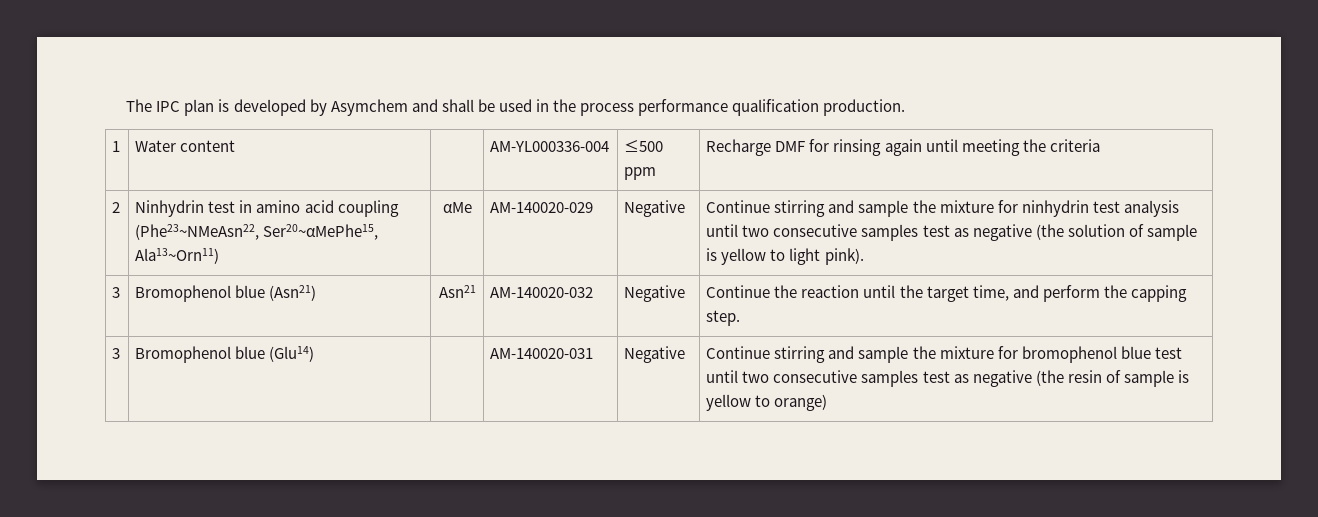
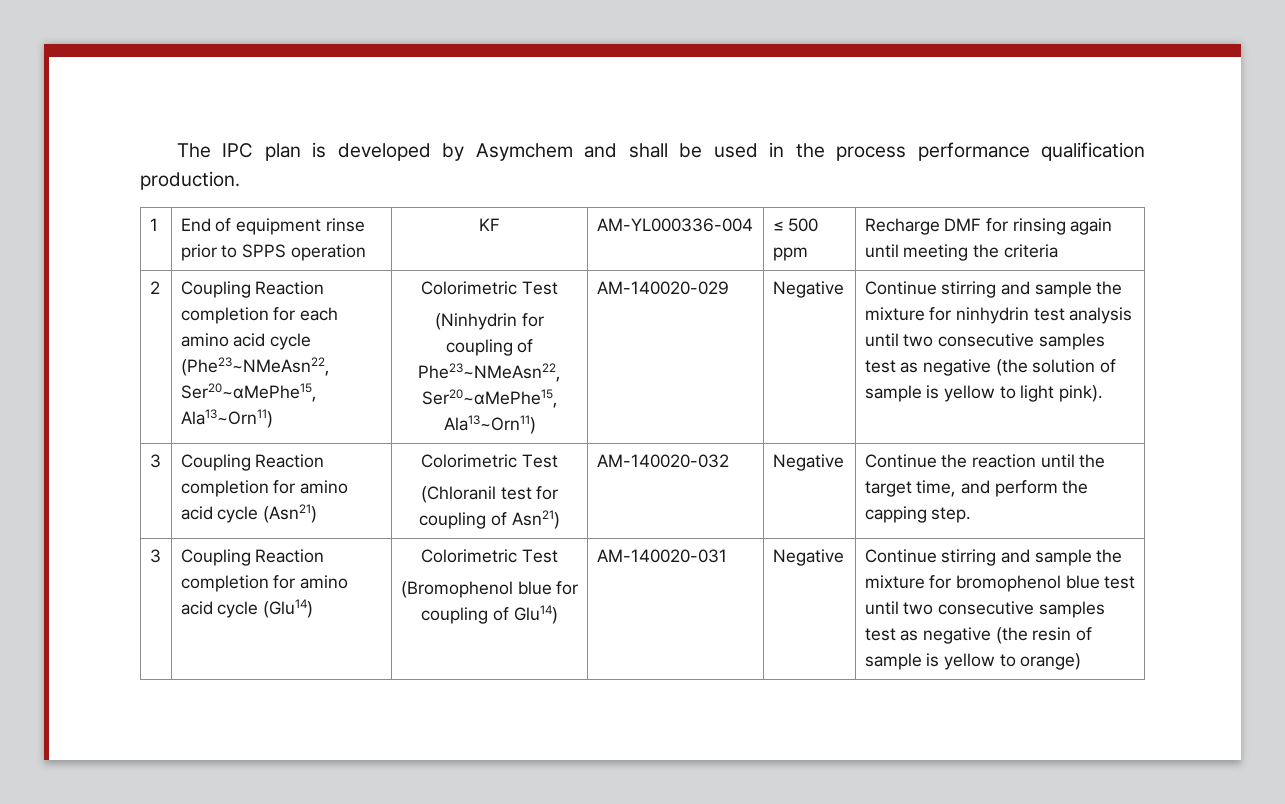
- 1 | Water content | | AM-YL000336-004 | ≤500 ppm | Recharge DMF for rinsing again until meeting the criteria
+ 1 | End of equipment rinse prior to SPPS operation | KF | AM-YL000336-004 | ≤ 500 ppm | Recharge DMF for rinsing again until meeting the criteria
- Ninhydrin test in amino acid coupling (Phe23~NMeAsn22, Ser20~αMePhe15, Ala13~Orn11) | αMe
+ Coupling Reaction completion for each amino acid cycle (Phe23~NMeAsn22, Ser20~αMePhe15, Ala13~Orn11) | Colorimetric Test
+ (Ninhydrin for coupling of Phe23~NMeAsn22, Ser20~αMePhe15, Ala13~Orn11)
- 3 | Bromophenol blue (Asn21) | Asn21 | AM-140020-032 | Negative | Continue the reaction until the target time, and perform the capping step.
+ 3 | Coupling Reaction completion for amino acid cycle (Asn21) | Colorimetric Test
+ (Chloranil test for coupling of Asn21) | AM-140020-032 | Negative | Continue the reaction until the target time, and perform the capping step.
- Bromophenol blue (Glu14)
+ Coupling Reaction completion for amino acid cycle (Glu14) | Colorimetric Test
+ (Bromophenol blue for coupling of Glu14)

